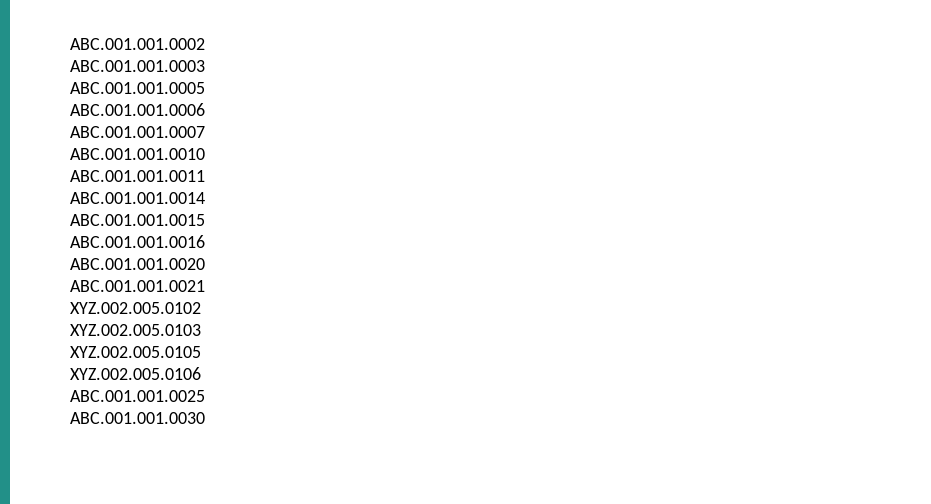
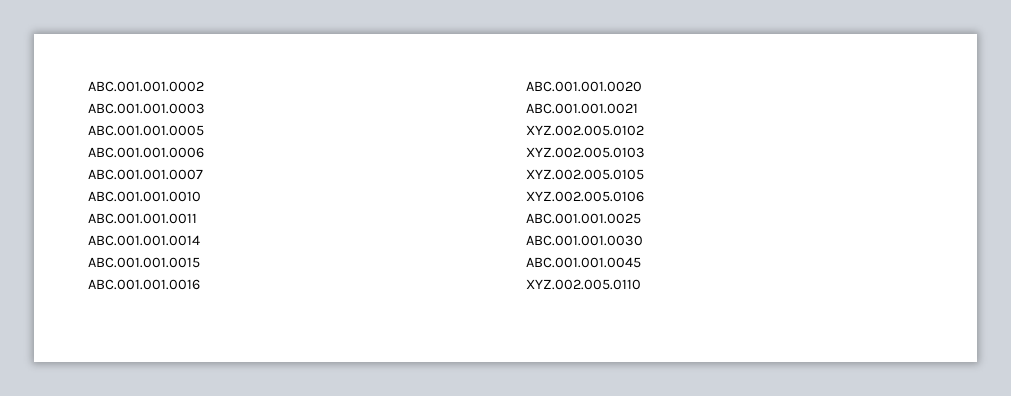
+ ABC.001.001.0045
+ XYZ.002.005.0110

